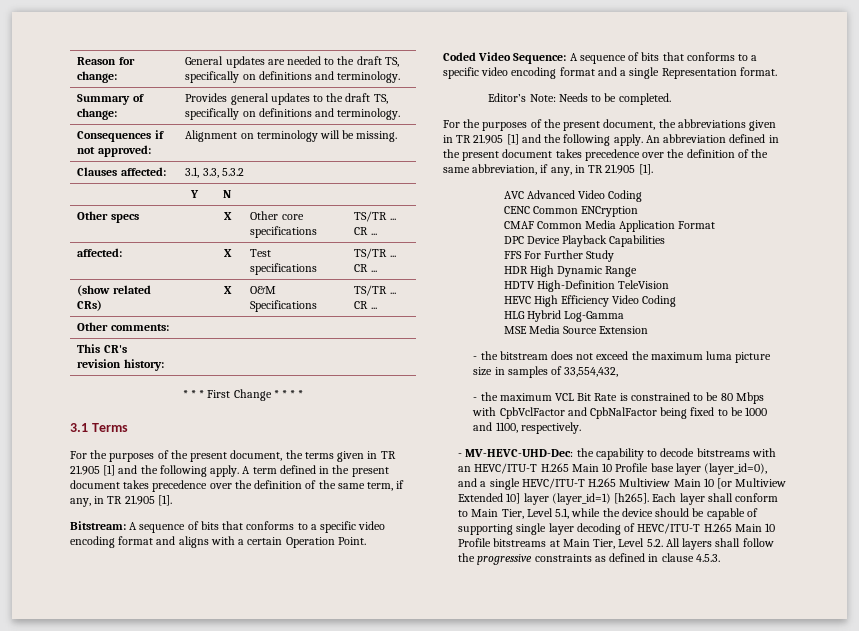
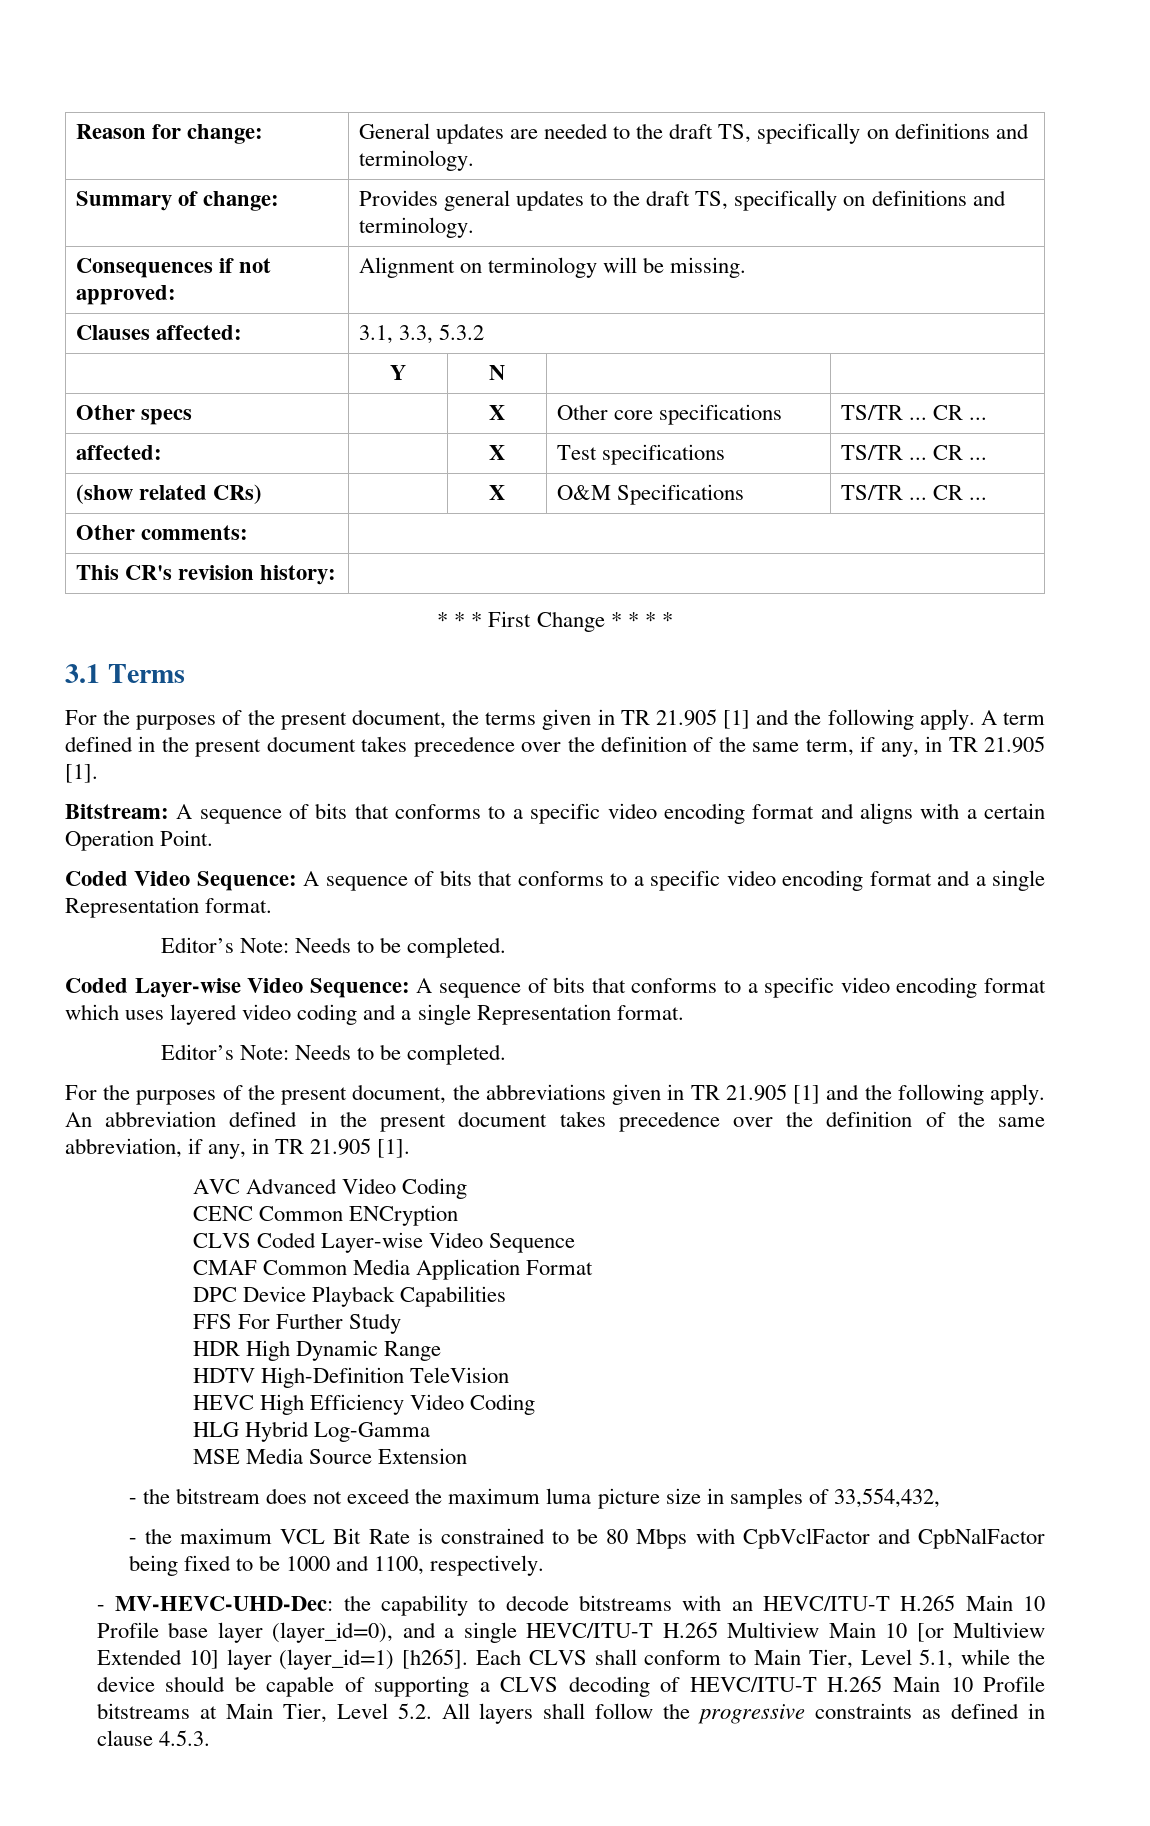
+ Coded Layer-wise Video Sequence: A sequence of bits that conforms to a specific video encoding format which uses layered video coding and a single Representation format.
+ Editor’s Note: Needs to be completed.
+ CLVS Coded Layer-wise Video Sequence
- Each layer shall conform to Main Tier, Level 5.1, while the device should be capable of supporting single layer decoding of HEVC/ITU-T H.265 Main 10 Profile bitstreams at Main Tier, Level 5.2. All layers shall follow the progressive constraints as defined in clause 4.5.3.
+ Each CLVS shall conform to Main Tier, Level 5.1, while the device should be capable of supporting a CLVS decoding of HEVC/ITU-T H.265 Main 10 Profile bitstreams at Main Tier, Level 5.2. All layers shall follow the progressive constraints as defined in clause 4.5.3.

